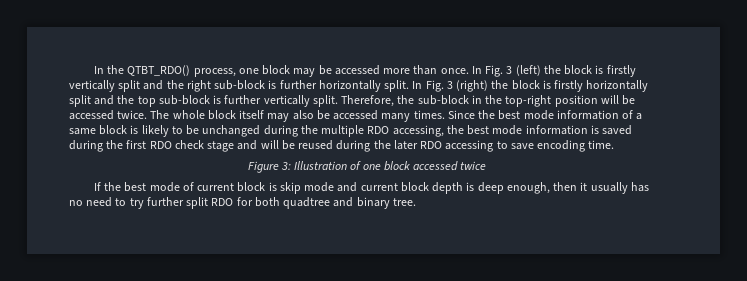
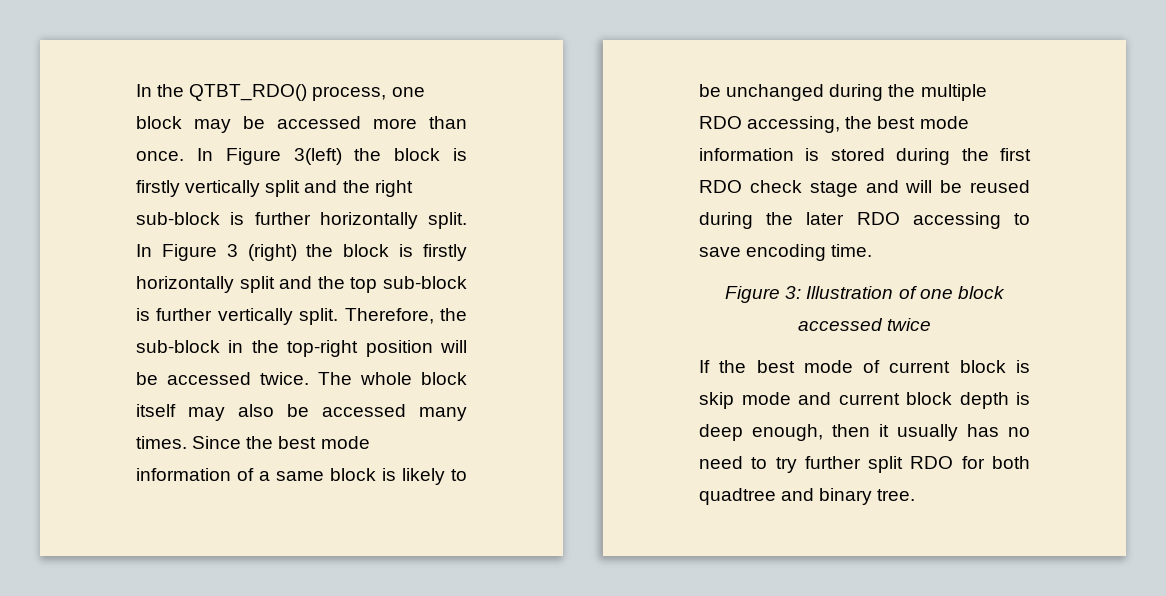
- In Fig. 3 (left) the block is firstly vertically split and the right sub-block is further horizontally split.
+ In Figure 3(left) the block is firstly vertically split and the right sub-block is further horizontally split.
- In Fig. 3 (right) the block is firstly horizontally split and the top sub-block is further vertically split.
+ In Figure 3 (right) the block is firstly horizontally split and the top sub-block is further vertically split.
- Since the best mode information of a same block is likely to be unchanged during the multiple RDO accessing, the best mode information is saved during the first RDO check stage and will be reused during the later RDO accessing to save encoding time.
+ Since the best mode information of a same block is likely to be unchanged during the multiple RDO accessing, the best mode information is stored during the first RDO check stage and will be reused during the later RDO accessing to save encoding time.

